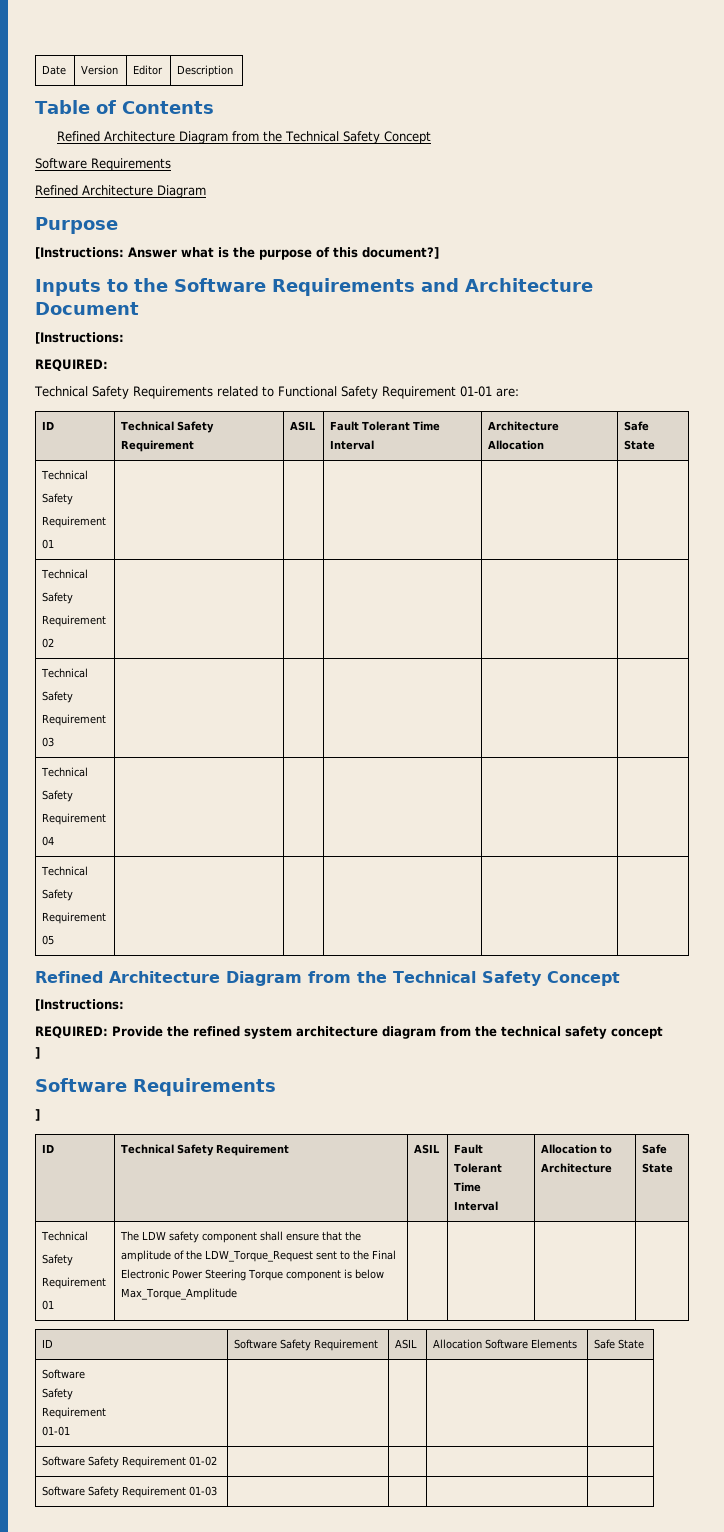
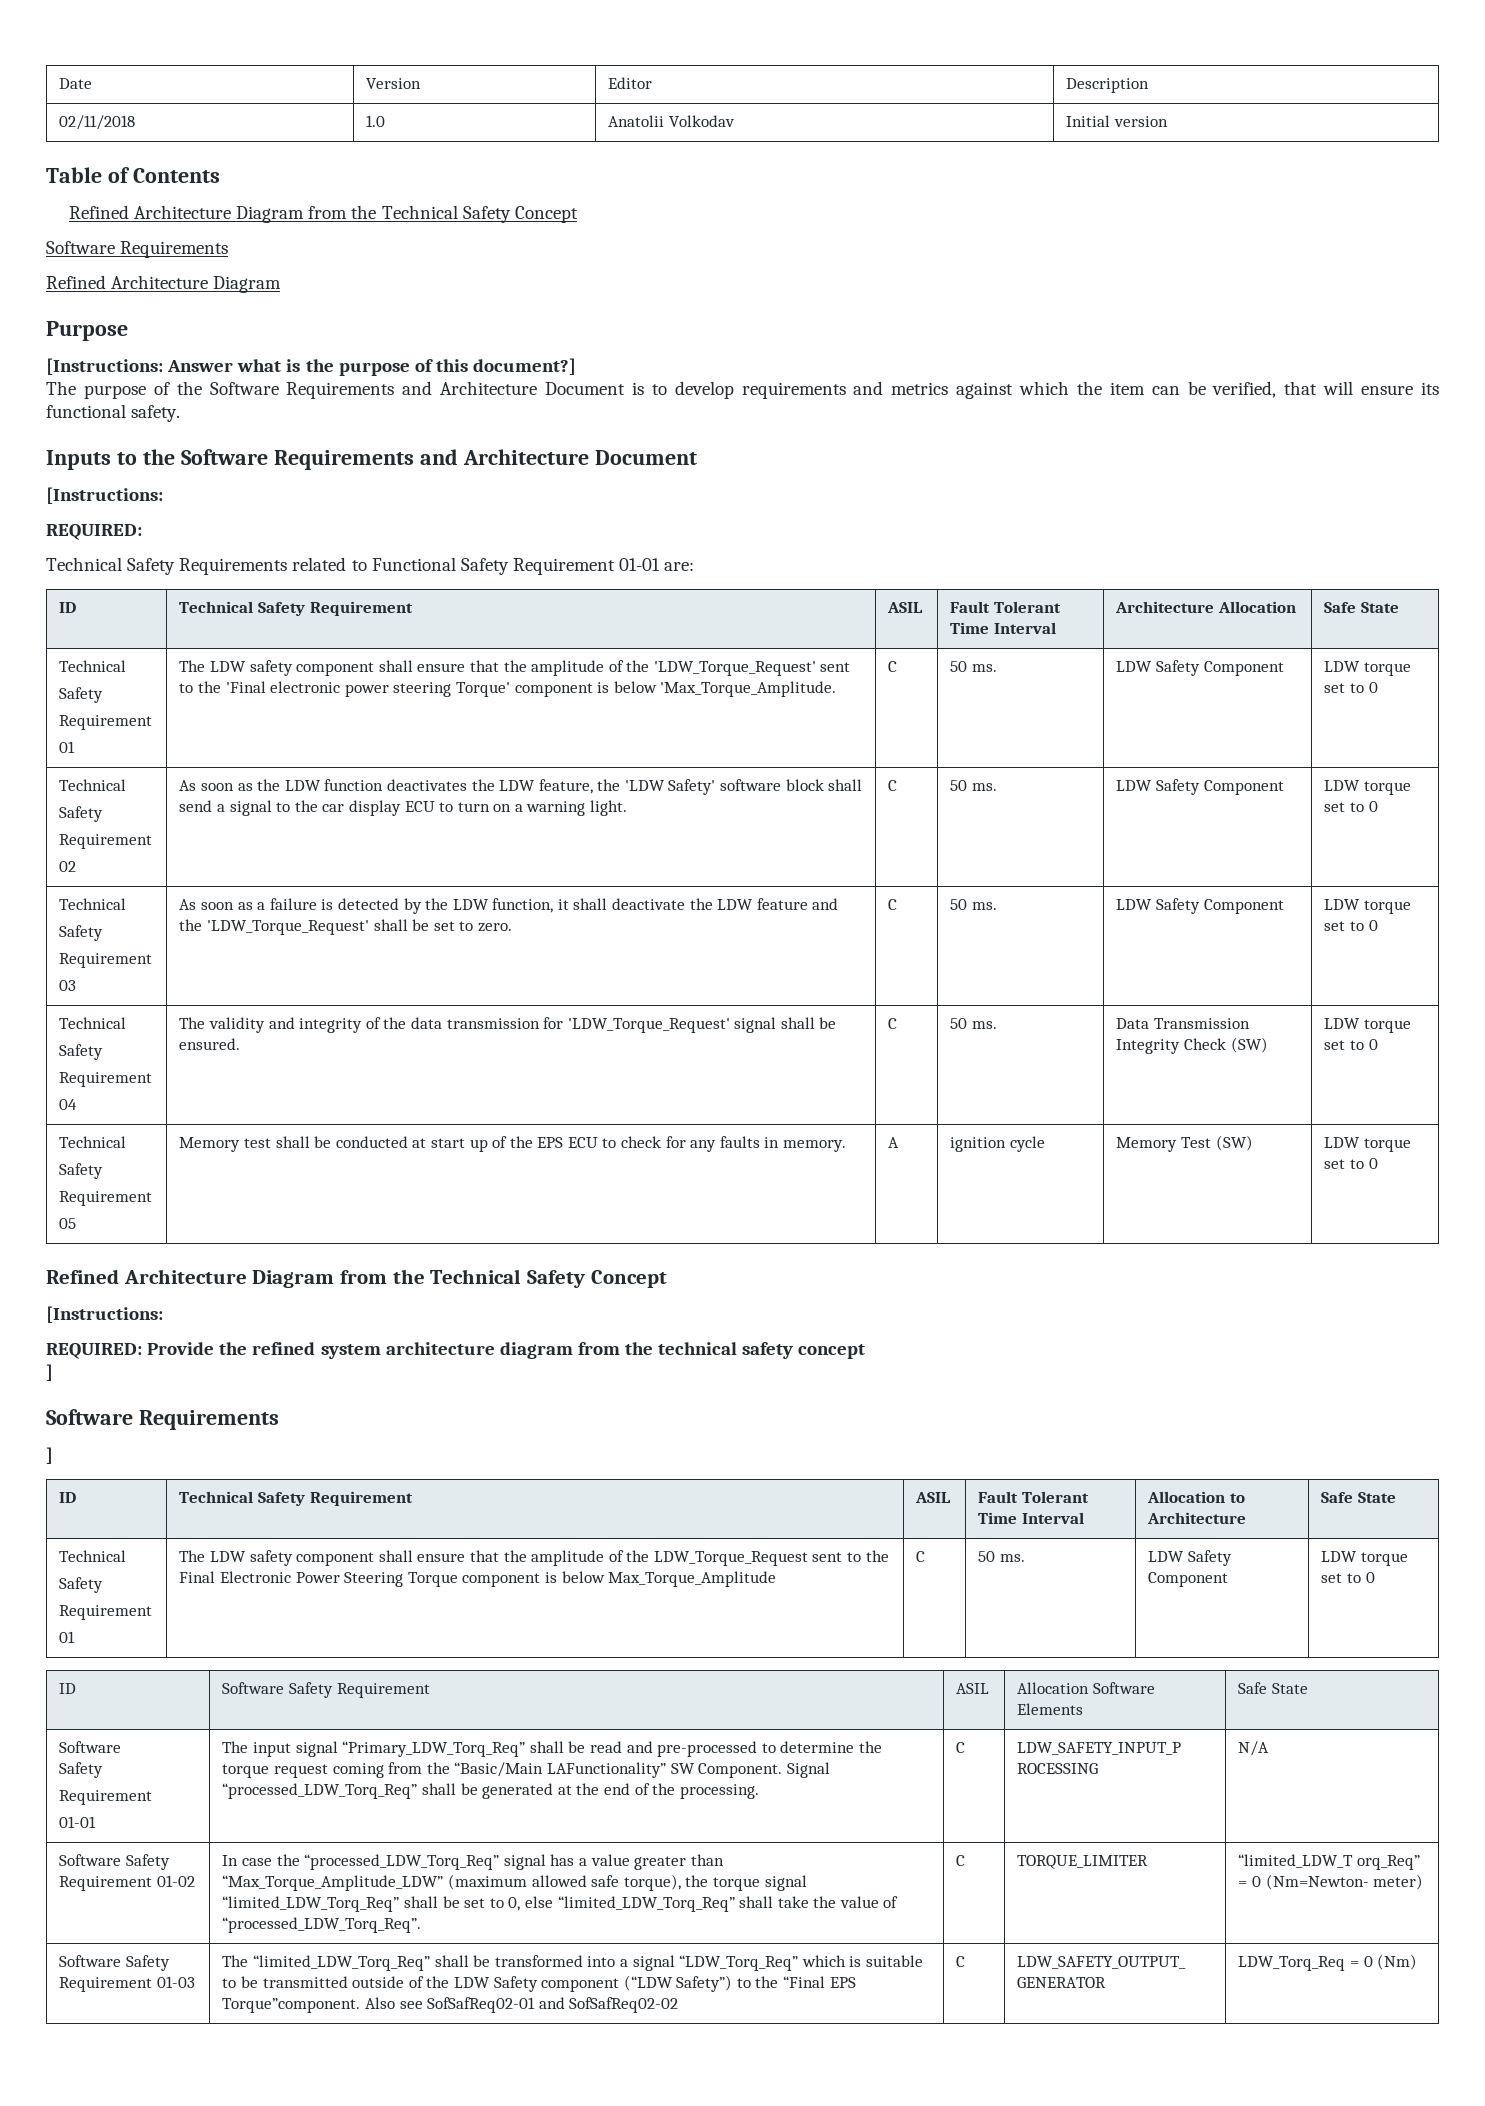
+ 02/11/2018 | 1.0 | Anatolii Volkodav | Initial version
+ The purpose of the Software Requirements and Architecture Document is to develop requirements and metrics against which the item can be verified, that will ensure its functional safety.
  ID | Technical Safety Requirement | ASIL | Fault Tolerant Time Interval | Architecture Allocation | Safe State
  Technical
  Safety
  Requirement
- 01 | | | | |
+ 01 | The LDW safety component shall ensure that the amplitude of the 'LDW_Torque_Request' sent to the 'Final electronic power steering Torque' component is below 'Max_Torque_Amplitude. | C | 50 ms. | LDW Safety Component | LDW torque set to 0
  Technical
  Safety
  Requirement
- 02 | | | | |
+ 02 | As soon as the LDW function deactivates the LDW feature, the 'LDW Safety' software block shall send a signal to the car display ECU to turn on a warning light. | C | 50 ms. | LDW Safety Component | LDW torque set to 0
  Technical
  Safety
  Requirement
- 03 | | | | |
+ 03 | As soon as a failure is detected by the LDW function, it shall deactivate the LDW feature and the 'LDW_Torque_Request' shall be set to zero. | C | 50 ms. | LDW Safety Component | LDW torque set to 0
  Technical
  Safety
  Requirement
- 04 | | | | |
+ 04 | The validity and integrity of the data transmission for 'LDW_Torque_Request' signal shall be ensured. | C | 50 ms. | Data Transmission Integrity Check (SW) | LDW torque set to 0
  Technical
  Safety
  Requirement
- 05 | | | | |
+ 05 | Memory test shall be conducted at start up of the EPS ECU to check for any faults in memory. | A | ignition cycle | Memory Test (SW) | LDW torque set to 0
  ID | Technical Safety Requirement | ASIL | Fault Tolerant Time Interval | Allocation to Architecture | Safe State
  Technical
  Safety
  Requirement
- 01 | The LDW safety component shall ensure that the amplitude of the LDW_Torque_Request sent to the Final Electronic Power Steering Torque component is below Max_Torque_Amplitude | | | |
+ 01 | The LDW safety component shall ensure that the amplitude of the LDW_Torque_Request sent to the Final Electronic Power Steering Torque component is below Max_Torque_Amplitude | C | 50 ms. | LDW Safety Component | LDW torque set to 0
  ID | Software Safety Requirement | ASIL | Allocation Software Elements | Safe State
  Software
  Safety
  Requirement
- 01-01 | | | |
- Software Safety Requirement 01-02 | | | |
- Software Safety Requirement 01-03 | | | |
+ 01-01 | The input signal “Primary_LDW_Torq_Req” shall be read and pre-processed to determine the torque request coming from the “Basic/Main LAFunctionality” SW Component. Signal “processed_LDW_Torq_Req” shall be generated at the end of the processing. | C | LDW_SAFETY_INPUT_P ROCESSING | N/A
+ Software Safety Requirement 01-02 | In case the “processed_LDW_Torq_Req” signal has a value greater than “Max_Torque_Amplitude_LDW” (maximum allowed safe torque), the torque signal “limited_LDW_Torq_Req” shall be set to 0, else “limited_LDW_Torq_Req” shall take the value of “processed_LDW_Torq_Req”. | C | TORQUE_LIMITER | “limited_LDW_T orq_Req” = 0 (Nm=Newton- meter)
+ Software Safety Requirement 01-03 | The “limited_LDW_Torq_Req” shall be transformed into a signal “LDW_Torq_Req” which is suitable to be transmitted outside of the LDW Safety component (“LDW Safety”) to the “Final EPS Torque”component. Also see SofSafReq02-01 and SofSafReq02-02 | C | LDW_SAFETY_OUTPUT_ GENERATOR | LDW_Torq_Req = 0 (Nm)

